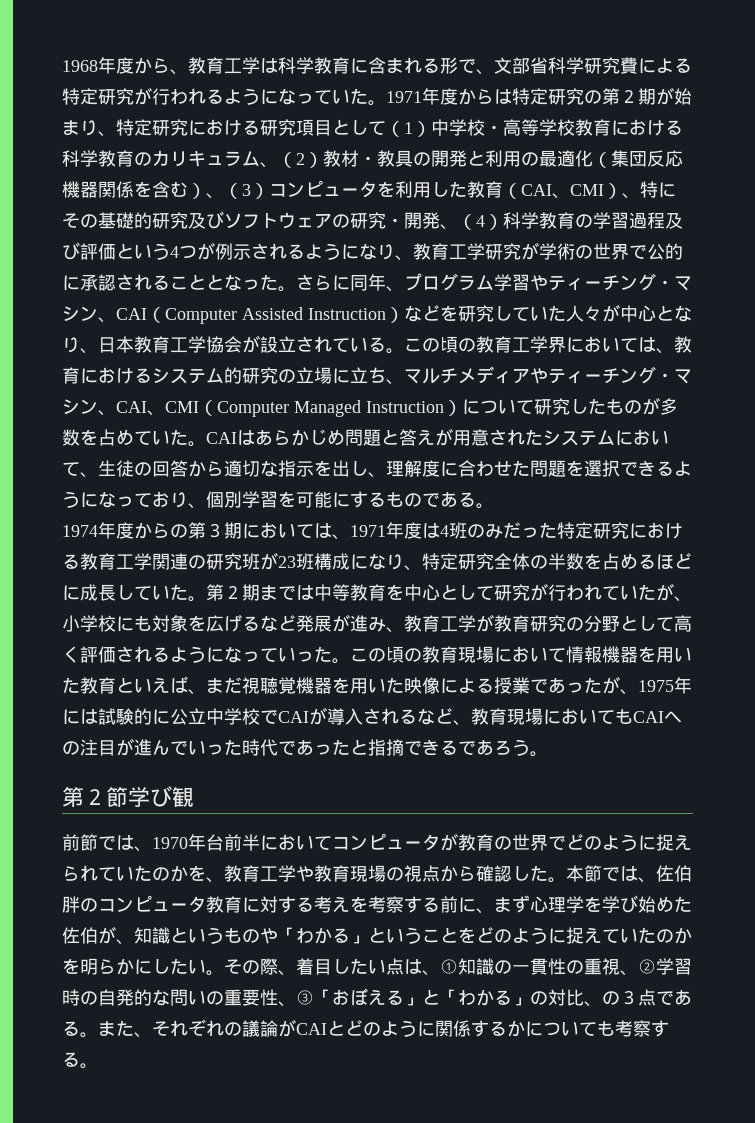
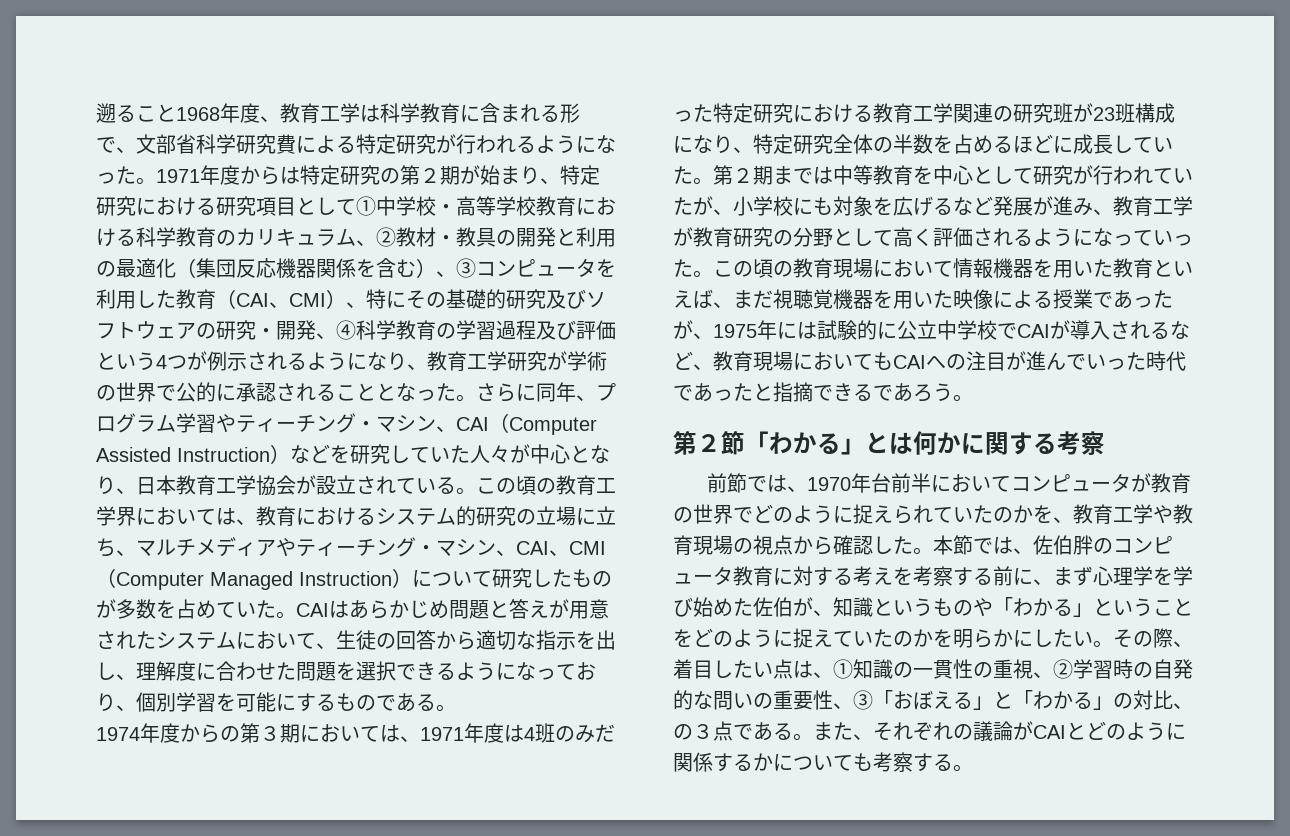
- 1968年度から、教育工学は科学教育に含まれる形で、文部省科学研究費による特定研究が行われるようになっていた。
+ 遡ること1968年度、教育工学は科学教育に含まれる形で、文部省科学研究費による特定研究が行われるようになった。
- 1971年度からは特定研究の第２期が始まり、特定研究における研究項目として（1）中学校・高等学校教育における科学教育のカリキュラム、（2）教材・教具の開発と利用の最適化（集団反応機器関係を含む）、（3）コンピュータを利用した教育（CAI、CMI）、特にその基礎的研究及びソフトウェアの研究・開発、（4）科学教育の学習過程及び評価という4つが例示されるようになり、教育工学研究が学術の世界で公的に承認されることとなった。
+ 1971年度からは特定研究の第２期が始まり、特定研究における研究項目として①中学校・高等学校教育における科学教育のカリキュラム、②教材・教具の開発と利用の最適化（集団反応機器関係を含む）、③コンピュータを利用した教育（CAI、CMI）、特にその基礎的研究及びソフトウェアの研究・開発、④科学教育の学習過程及び評価という4つが例示されるようになり、教育工学研究が学術の世界で公的に承認されることとなった。
- 第２節学び観
+ 第２節「わかる」とは何かに関する考察

